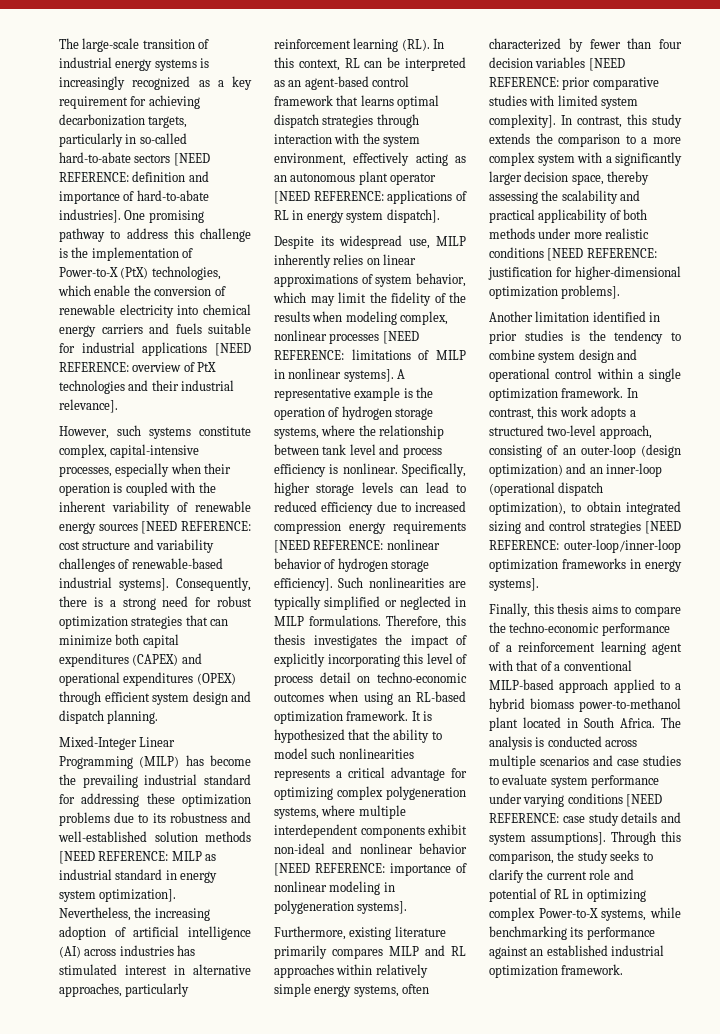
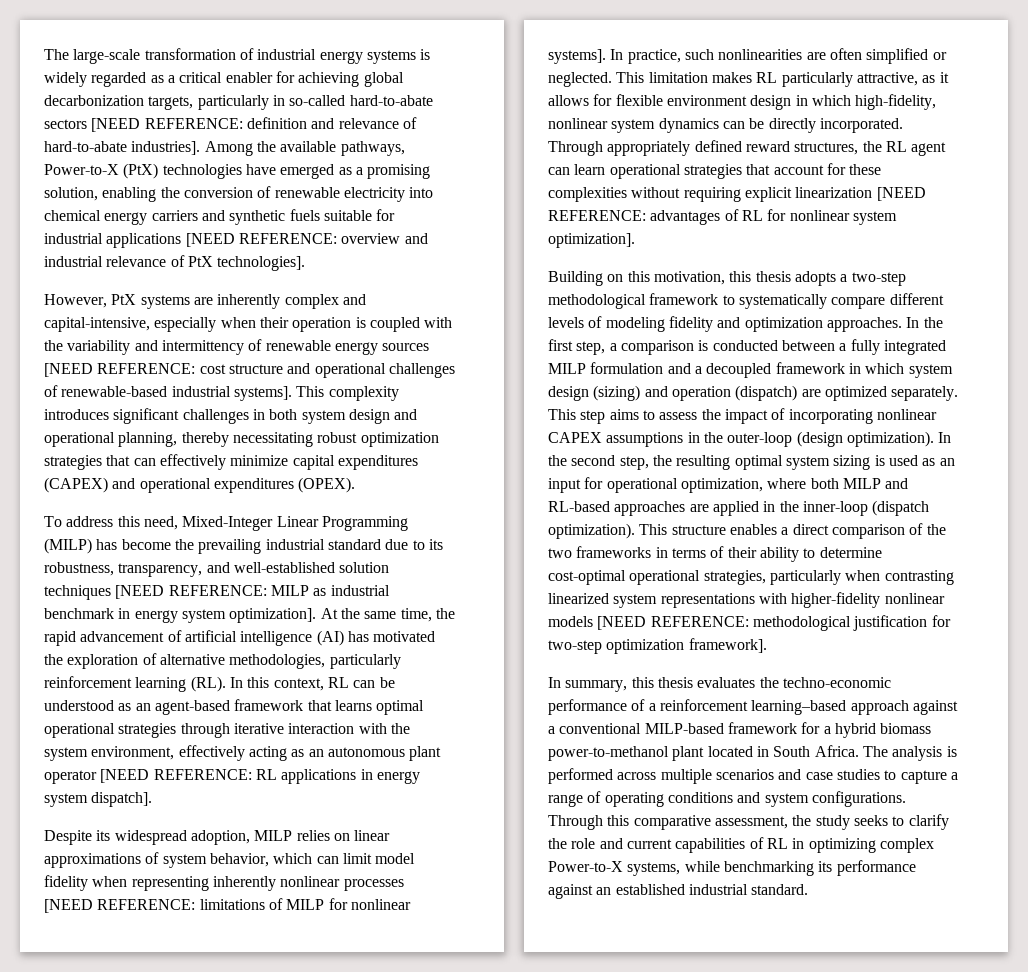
- The large-scale transition of industrial energy systems is increasingly recognized as a key requirement for achieving decarbonization targets, particularly in so-called hard-to-abate sectors [NEED REFERENCE: definition and importance of hard-to-abate industries].
+ The large-scale transformation of industrial energy systems is widely regarded as a critical enabler for achieving global decarbonization targets, particularly in so-called hard-to-abate sectors [NEED REFERENCE: definition and relevance of hard-to-abate industries].
- One promising pathway to address this challenge is the implementation of Power-to-X (PtX) technologies, which enable the conversion of renewable electricity into chemical energy carriers and fuels suitable for industrial applications [NEED REFERENCE: overview of PtX technologies and their industrial relevance].
- However, such systems constitute complex, capital-intensive processes, especially when their operation is coupled with the inherent variability of renewable energy sources [NEED REFERENCE: cost structure and variability challenges of renewable-based industrial systems].
+ Among the available pathways, Power-to-X (PtX) technologies have emerged as a promising solution, enabling the conversion of renewable electricity into chemical energy carriers and synthetic fuels suitable for industrial applications [NEED REFERENCE: overview and industrial relevance of PtX technologies].
+ However, PtX systems are inherently complex and capital-intensive, especially when their operation is coupled with the variability and intermittency of renewable energy sources [NEED REFERENCE: cost structure and operational challenges of renewable-based industrial systems].
- Consequently, there is a strong need for robust optimization strategies that can minimize both capital expenditures (CAPEX) and operational expenditures (OPEX) through efficient system design and dispatch planning.
- Mixed-Integer Linear Programming (MILP) has become the prevailing industrial standard for addressing these optimization problems due to its robustness and well-established solution methods [NEED REFERENCE: MILP as industrial standard in energy system optimization].
+ This complexity introduces significant challenges in both system design and operational planning, thereby necessitating robust optimization strategies that can effectively minimize capital expenditures (CAPEX) and operational expenditures (OPEX).
+ To address this need, Mixed-Integer Linear Programming (MILP) has become the prevailing industrial standard due to its robustness, transparency, and well-established solution techniques [NEED REFERENCE: MILP as industrial benchmark in energy system optimization].
- Nevertheless, the increasing adoption of artificial intelligence (AI) across industries has stimulated interest in alternative approaches, particularly reinforcement learning (RL). In this context, RL can be interpreted as an agent-based control framework that learns optimal dispatch strategies through interaction with the system environment, effectively acting as an autonomous plant operator [NEED REFERENCE: applications of RL in energy system dispatch].
+ At the same time, the rapid advancement of artificial intelligence (AI) has motivated the exploration of alternative methodologies, particularly reinforcement learning (RL). In this context, RL can be understood as an agent-based framework that learns optimal operational strategies through iterative interaction with the system environment, effectively acting as an autonomous plant operator [NEED REFERENCE: RL applications in energy system dispatch].
- Despite its widespread use, MILP inherently relies on linear approximations of system behavior, which may limit the fidelity of the results when modeling complex, nonlinear processes [NEED REFERENCE: limitations of MILP in nonlinear systems].
+ Despite its widespread adoption, MILP relies on linear approximations of system behavior, which can limit model fidelity when representing inherently nonlinear processes [NEED REFERENCE: limitations of MILP for nonlinear systems].
- A representative example is the operation of hydrogen storage systems, where the relationship between tank level and process efficiency is nonlinear. Specifically, higher storage levels can lead to reduced efficiency due to increased compression energy requirements [NEED REFERENCE: nonlinear behavior of hydrogen storage efficiency]. Such nonlinearities are typically simplified or neglected in MILP formulations. Therefore, this thesis investigates the impact of explicitly incorporating this level of process detail on techno-economic outcomes when using an RL-based optimization framework. It is hypothesized that the ability to model such nonlinearities represents a critical advantage for optimizing complex polygeneration systems, where multiple interdependent components exhibit non-ideal and nonlinear behavior [NEED REFERENCE: importance of nonlinear modeling in polygeneration systems].
- Furthermore, existing literature primarily compares MILP and RL approaches within relatively simple energy systems, often characterized by fewer than four decision variables [NEED REFERENCE: prior comparative studies with limited system complexity]. In contrast, this study extends the comparison to a more complex system with a significantly larger decision space, thereby assessing the scalability and practical applicability of both methods under more realistic conditions [NEED REFERENCE: justification for higher-dimensional optimization problems].
- Another limitation identified in prior studies is the tendency to combine system design and operational control within a single optimization framework. In contrast, this work adopts a structured two-level approach, consisting of an outer-loop (design optimization) and an inner-loop (operational dispatch optimization), to obtain integrated sizing and control strategies [NEED REFERENCE: outer-loop/inner-loop optimization frameworks in energy systems].
- Finally, this thesis aims to compare the techno-economic performance of a reinforcement learning agent with that of a conventional MILP-based approach applied to a hybrid biomass power-to-methanol plant located in South Africa.
+ In practice, such nonlinearities are often simplified or neglected. This limitation makes RL particularly attractive, as it allows for flexible environment design in which high-fidelity, nonlinear system dynamics can be directly incorporated. Through appropriately defined reward structures, the RL agent can learn operational strategies that account for these complexities without requiring explicit linearization [NEED REFERENCE: advantages of RL for nonlinear system optimization].
+ Building on this motivation, this thesis adopts a two-step methodological framework to systematically compare different levels of modeling fidelity and optimization approaches. In the first step, a comparison is conducted between a fully integrated MILP formulation and a decoupled framework in which system design (sizing) and operation (dispatch) are optimized separately. This step aims to assess the impact of incorporating nonlinear CAPEX assumptions in the outer-loop (design optimization). In the second step, the resulting optimal system sizing is used as an input for operational optimization, where both MILP and RL-based approaches are applied in the inner-loop (dispatch optimization). This structure enables a direct comparison of the two frameworks in terms of their ability to determine cost-optimal operational strategies, particularly when contrasting linearized system representations with higher-fidelity nonlinear models [NEED REFERENCE: methodological justification for two-step optimization framework].
+ In summary, this thesis evaluates the techno-economic performance of a reinforcement learning–based approach against a conventional MILP-based framework for a hybrid biomass power-to-methanol plant located in South Africa.
- The analysis is conducted across multiple scenarios and case studies to evaluate system performance under varying conditions [NEED REFERENCE: case study details and system assumptions].
+ The analysis is performed across multiple scenarios and case studies to capture a range of operating conditions and system configurations.
- Through this comparison, the study seeks to clarify the current role and potential of RL in optimizing complex Power-to-X systems, while benchmarking its performance against an established industrial optimization framework.
+ Through this comparative assessment, the study seeks to clarify the role and current capabilities of RL in optimizing complex Power-to-X systems, while benchmarking its performance against an established industrial standard.

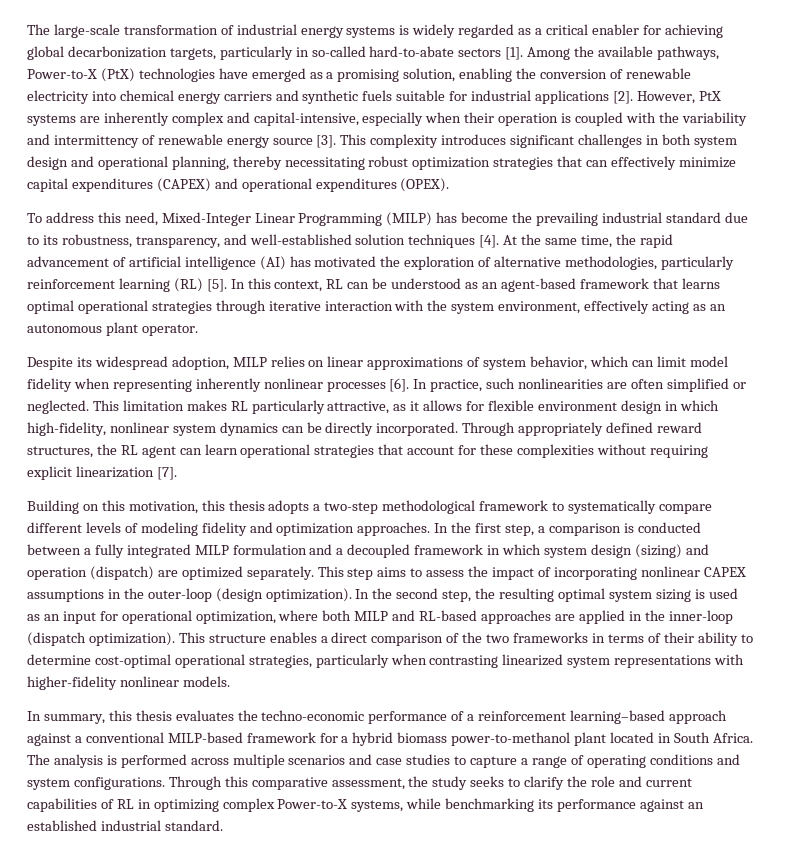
- The large-scale transformation of industrial energy systems is widely regarded as a critical enabler for achieving global decarbonization targets, particularly in so-called hard-to-abate sectors [NEED REFERENCE: definition and relevance of hard-to-abate industries].
+ The large-scale transformation of industrial energy systems is widely regarded as a critical enabler for achieving global decarbonization targets, particularly in so-called hard-to-abate sectors [1].
- Among the available pathways, Power-to-X (PtX) technologies have emerged as a promising solution, enabling the conversion of renewable electricity into chemical energy carriers and synthetic fuels suitable for industrial applications [NEED REFERENCE: overview and industrial relevance of PtX technologies].
- However, PtX systems are inherently complex and capital-intensive, especially when their operation is coupled with the variability and intermittency of renewable energy sources [NEED REFERENCE: cost structure and operational challenges of renewable-based industrial systems].
+ Among the available pathways, Power-to-X (PtX) technologies have emerged as a promising solution, enabling the conversion of renewable electricity into chemical energy carriers and synthetic fuels suitable for industrial applications [2]. However, PtX systems are inherently complex and capital-intensive, especially when their operation is coupled with the variability and intermittency of renewable energy source [3].
- To address this need, Mixed-Integer Linear Programming (MILP) has become the prevailing industrial standard due to its robustness, transparency, and well-established solution techniques [NEED REFERENCE: MILP as industrial benchmark in energy system optimization].
+ To address this need, Mixed-Integer Linear Programming (MILP) has become the prevailing industrial standard due to its robustness, transparency, and well-established solution techniques [4].
- At the same time, the rapid advancement of artificial intelligence (AI) has motivated the exploration of alternative methodologies, particularly reinforcement learning (RL). In this context, RL can be understood as an agent-based framework that learns optimal operational strategies through iterative interaction with the system environment, effectively acting as an autonomous plant operator [NEED REFERENCE: RL applications in energy system dispatch].
+ At the same time, the rapid advancement of artificial intelligence (AI) has motivated the exploration of alternative methodologies, particularly reinforcement learning (RL) [5]. In this context, RL can be understood as an agent-based framework that learns optimal operational strategies through iterative interaction with the system environment, effectively acting as an autonomous plant operator.
- Despite its widespread adoption, MILP relies on linear approximations of system behavior, which can limit model fidelity when representing inherently nonlinear processes [NEED REFERENCE: limitations of MILP for nonlinear systems].
+ Despite its widespread adoption, MILP relies on linear approximations of system behavior, which can limit model fidelity when representing inherently nonlinear processes [6].
- Through appropriately defined reward structures, the RL agent can learn operational strategies that account for these complexities without requiring explicit linearization [NEED REFERENCE: advantages of RL for nonlinear system optimization].
+ Through appropriately defined reward structures, the RL agent can learn operational strategies that account for these complexities without requiring explicit linearization [7].
- This structure enables a direct comparison of the two frameworks in terms of their ability to determine cost-optimal operational strategies, particularly when contrasting linearized system representations with higher-fidelity nonlinear models [NEED REFERENCE: methodological justification for two-step optimization framework].
+ This structure enables a direct comparison of the two frameworks in terms of their ability to determine cost-optimal operational strategies, particularly when contrasting linearized system representations with higher-fidelity nonlinear models.

